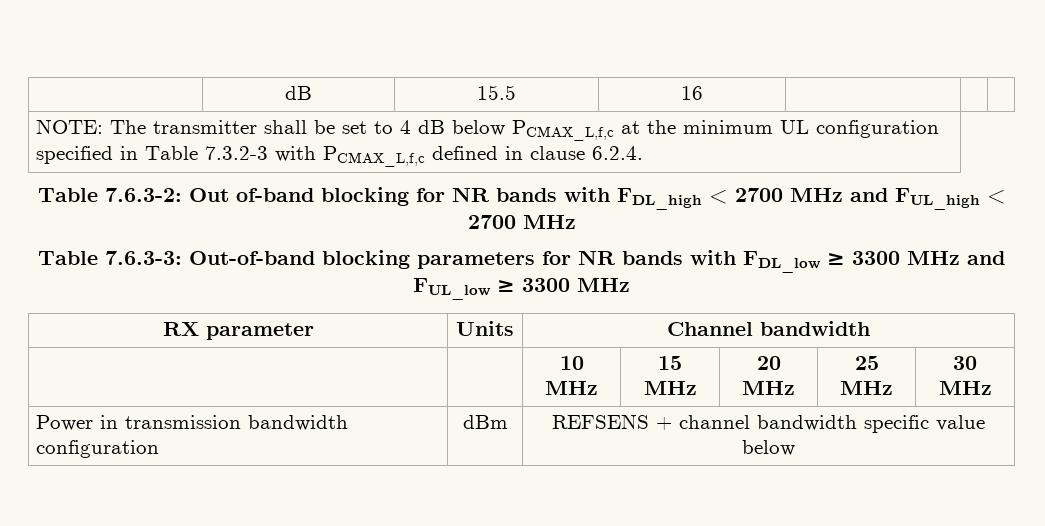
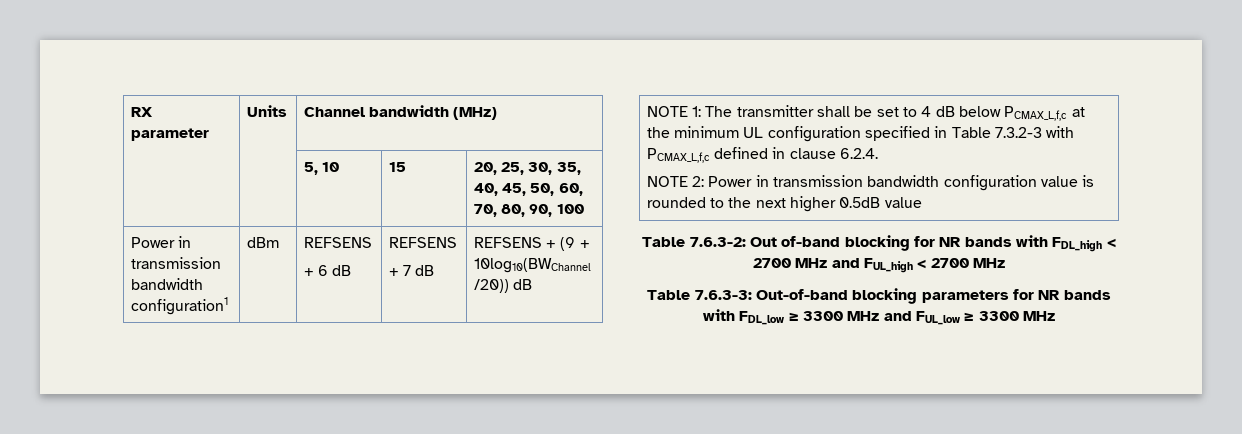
- | dB | 15.5 | 16 | | |
- NOTE: The transmitter shall be set to 4 dB below PCMAX_L,f,c at the minimum UL configuration specified in Table 7.3.2-3 with PCMAX_L,f,c defined in clause 6.2.4.
+ RX parameter | Units | Channel bandwidth (MHz)
+ | | 5, 10 | 15 | 20, 25, 30, 35, 40, 45, 50, 60, 70, 80, 90, 100
+ Power in transmission bandwidth configuration1 | dBm | REFSENS
+ + 6 dB | REFSENS
+ + 7 dB | REFSENS + (9 + 10log10(BWChannel /20)) dB
+ NOTE 1: The transmitter shall be set to 4 dB below PCMAX_L,f,c at the minimum UL configuration specified in Table 7.3.2-3 with PCMAX_L,f,c defined in clause 6.2.4.
+ NOTE 2: Power in transmission bandwidth configuration value is rounded to the next higher 0.5dB value
- RX parameter | Units | Channel bandwidth
- | | 10 MHz | 15 MHz | 20 MHz | 25 MHz | 30 MHz
- Power in transmission bandwidth configuration | dBm | REFSENS + channel bandwidth specific value below

